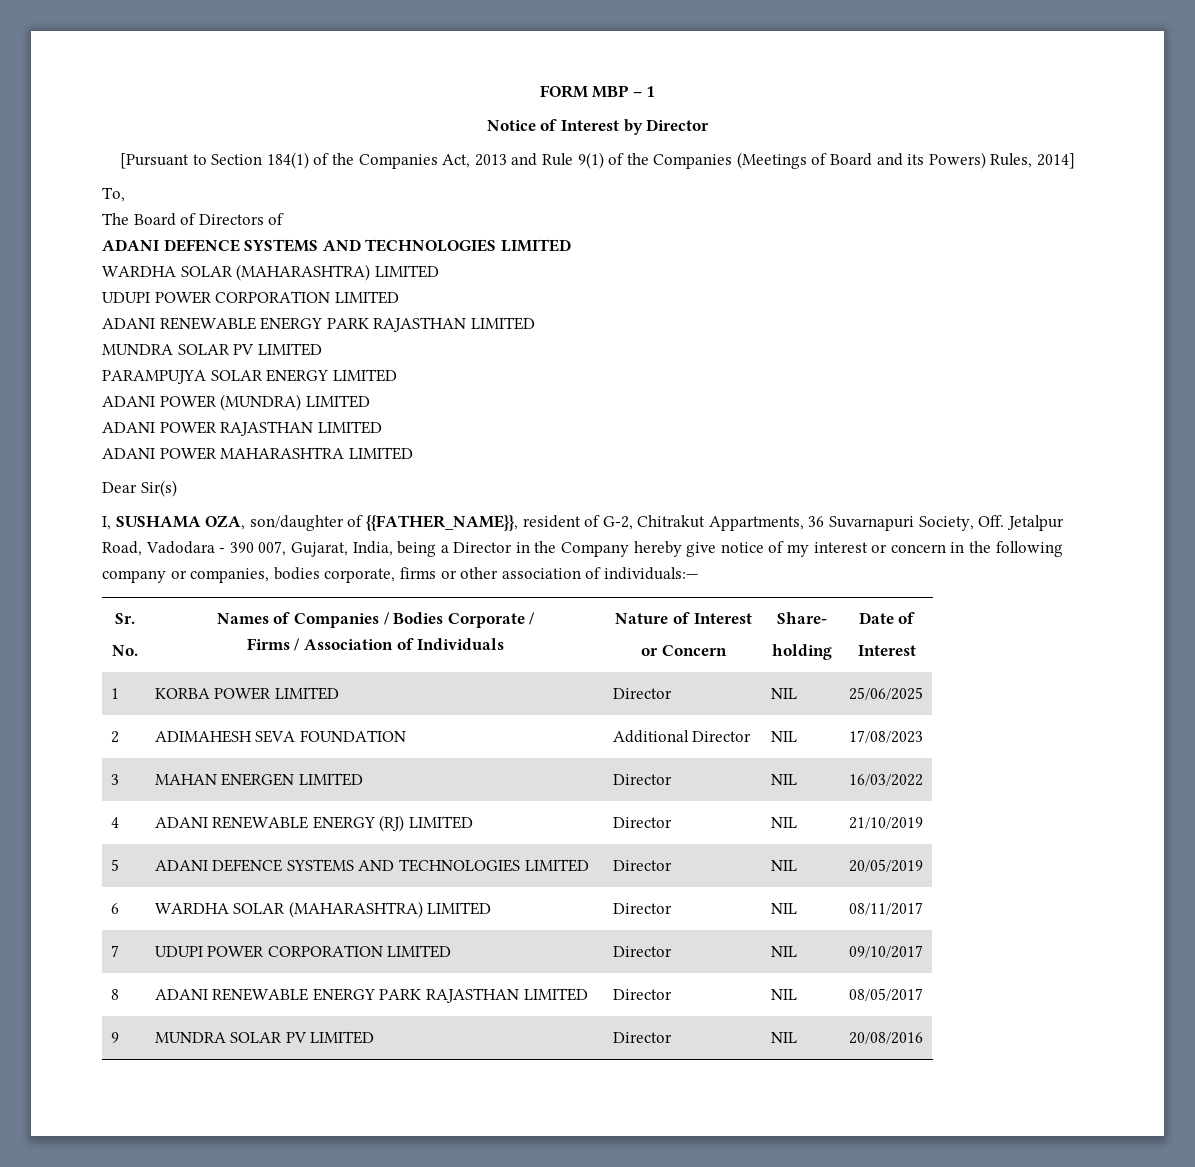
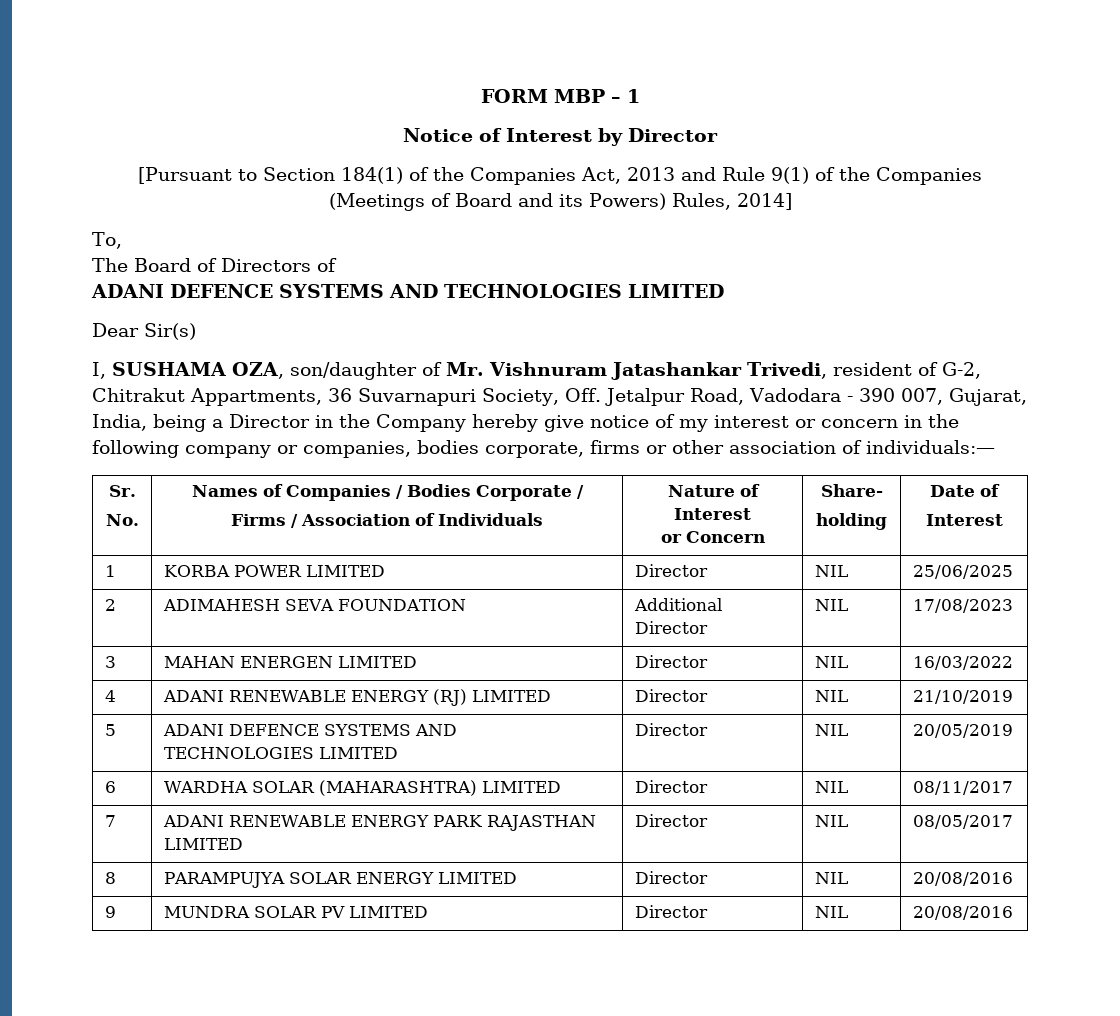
  The Board of Directors of
  ADANI DEFENCE SYSTEMS AND TECHNOLOGIES LIMITED
- WARDHA SOLAR (MAHARASHTRA) LIMITED
- UDUPI POWER CORPORATION LIMITED
- ADANI RENEWABLE ENERGY PARK RAJASTHAN LIMITED
- MUNDRA SOLAR PV LIMITED
- PARAMPUJYA SOLAR ENERGY LIMITED
- ADANI POWER (MUNDRA) LIMITED
- ADANI POWER RAJASTHAN LIMITED
- ADANI POWER MAHARASHTRA LIMITED
- I, SUSHAMA OZA, son/daughter of {{FATHER_NAME}}, resident of G-2, Chitrakut Appartments, 36 Suvarnapuri Society, Off. Jetalpur Road, Vadodara - 390 007, Gujarat, India, being a Director in the Company hereby give notice of my interest or concern in the following company or companies, bodies corporate, firms or other association of individuals:—
+ I, SUSHAMA OZA, son/daughter of Mr. Vishnuram Jatashankar Trivedi, resident of G-2, Chitrakut Appartments, 36 Suvarnapuri Society, Off. Jetalpur Road, Vadodara - 390 007, Gujarat, India, being a Director in the Company hereby give notice of my interest or concern in the following company or companies, bodies corporate, firms or other association of individuals:—
- 7 | UDUPI POWER CORPORATION LIMITED | Director | NIL | 09/10/2017
- 8 | ADANI RENEWABLE ENERGY PARK RAJASTHAN LIMITED | Director | NIL | 08/05/2017
+ 7 | ADANI RENEWABLE ENERGY PARK RAJASTHAN LIMITED | Director | NIL | 08/05/2017
+ 8 | PARAMPUJYA SOLAR ENERGY LIMITED | Director | NIL | 20/08/2016

